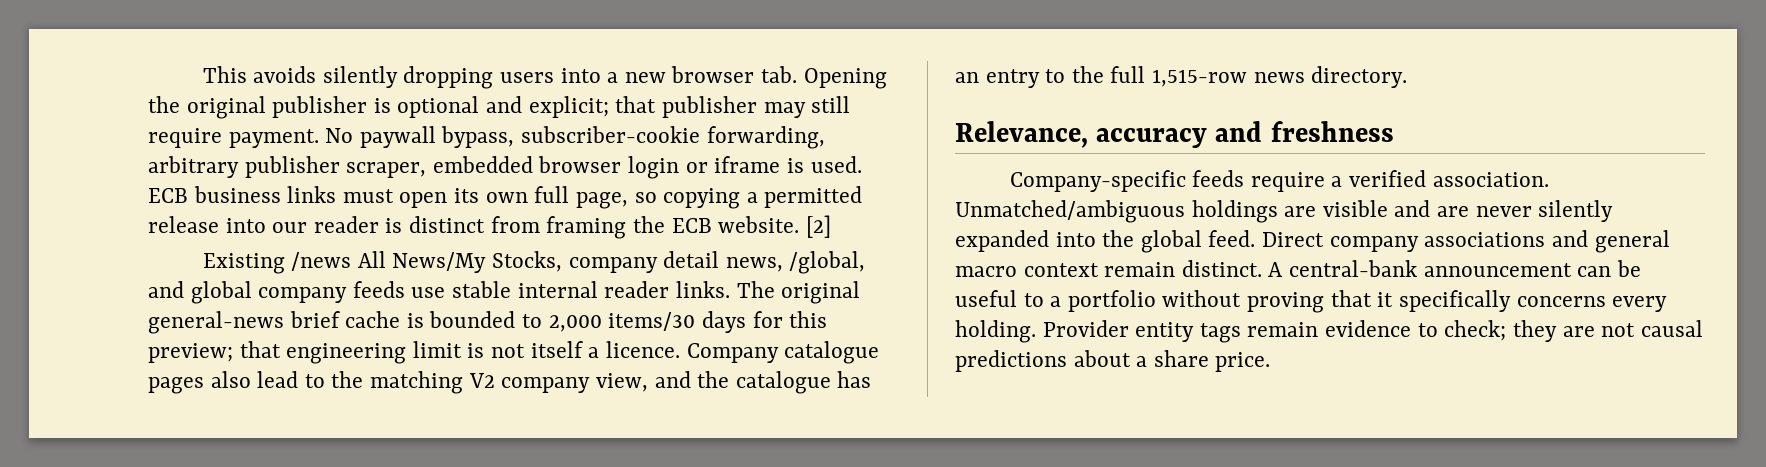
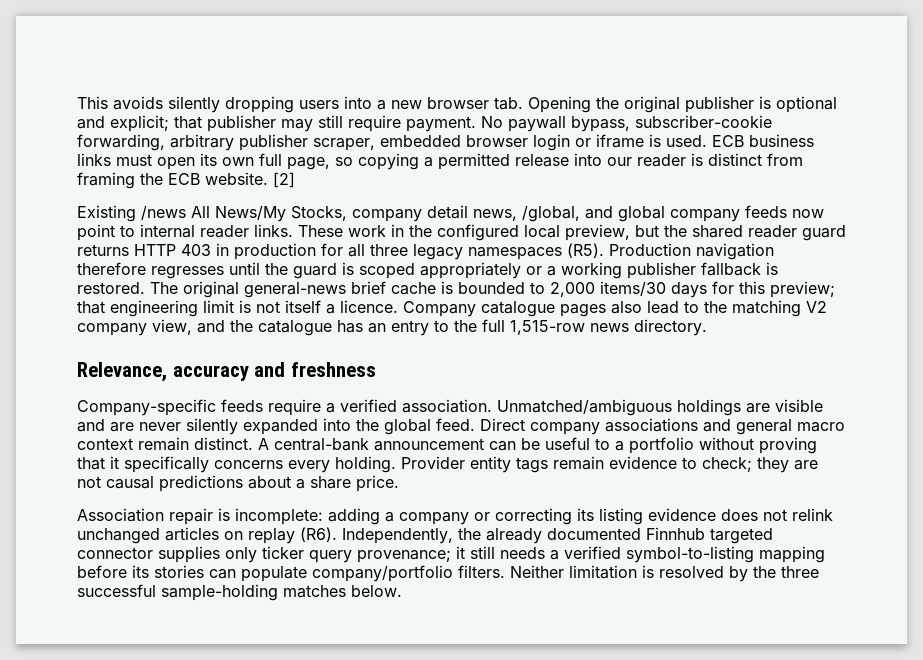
- Existing /news All News/My Stocks, company detail news, /global, and global company feeds use stable internal reader links.
+ Existing /news All News/My Stocks, company detail news, /global, and global company feeds now point to internal reader links. These work in the configured local preview, but the shared reader guard returns HTTP 403 in production for all three legacy namespaces (R5). Production navigation therefore regresses until the guard is scoped appropriately or a working publisher fallback is restored.
+ Association repair is incomplete: adding a company or correcting its listing evidence does not relink unchanged articles on replay (R6). Independently, the already documented Finnhub targeted connector supplies only ticker query provenance; it still needs a verified symbol-to-listing mapping before its stories can populate company/portfolio filters. Neither limitation is resolved by the three successful sample-holding matches below.

